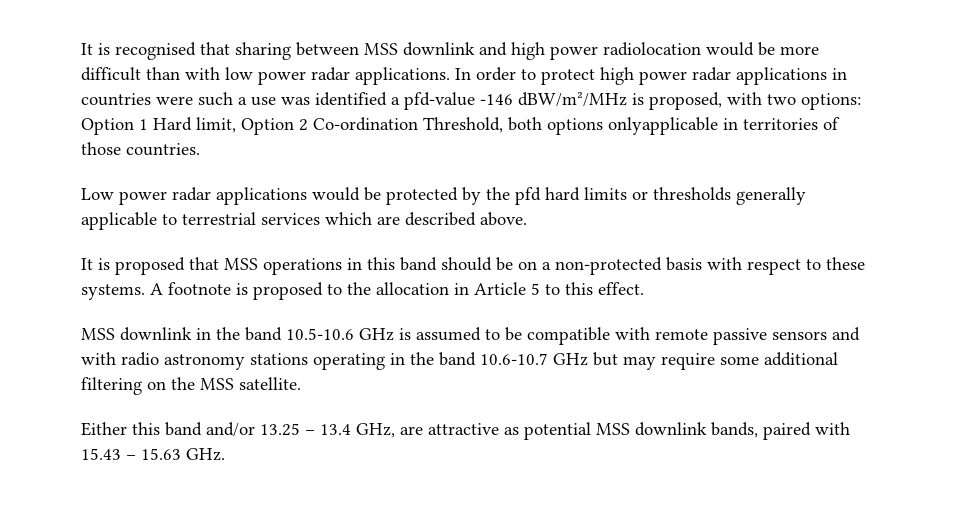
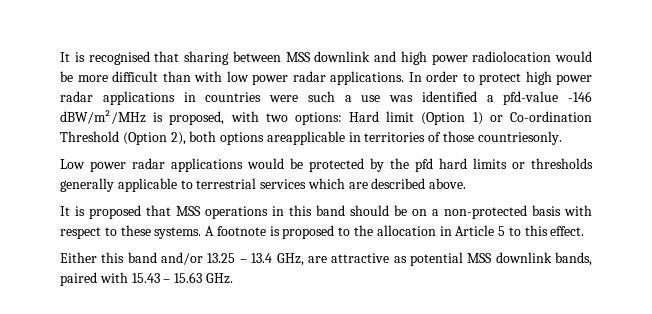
- In order to protect high power radar applications in countries were such a use was identified a pfd-value -146 dBW/m²/MHz is proposed, with two options: Option 1 Hard limit, Option 2 Co-ordination Threshold, both options onlyapplicable in territories of those countries.
+ In order to protect high power radar applications in countries were such a use was identified a pfd-value -146 dBW/m²/MHz is proposed, with two options: Hard limit (Option 1) or Co-ordination Threshold (Option 2), both options areapplicable in territories of those countriesonly.
- MSS downlink in the band 10.5-10.6 GHz is assumed to be compatible with remote passive sensors and with radio astronomy stations operating in the band 10.6-10.7 GHz but may require some additional filtering on the MSS satellite.

